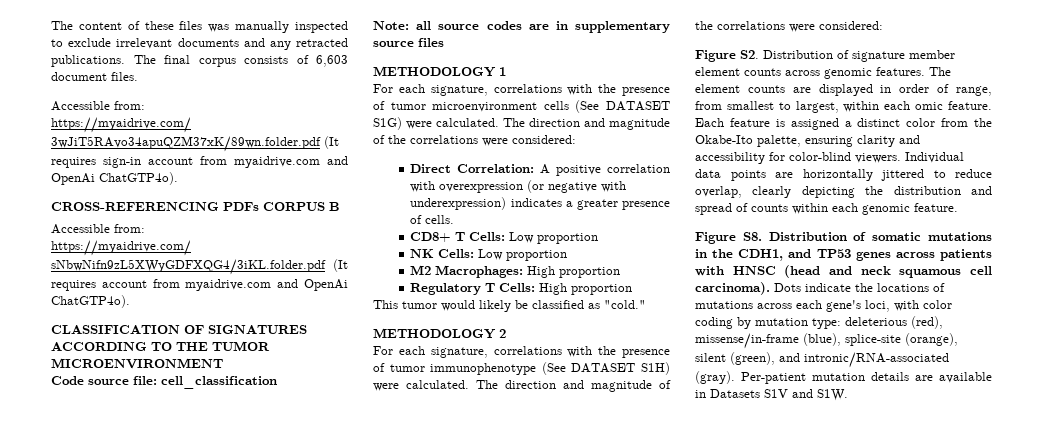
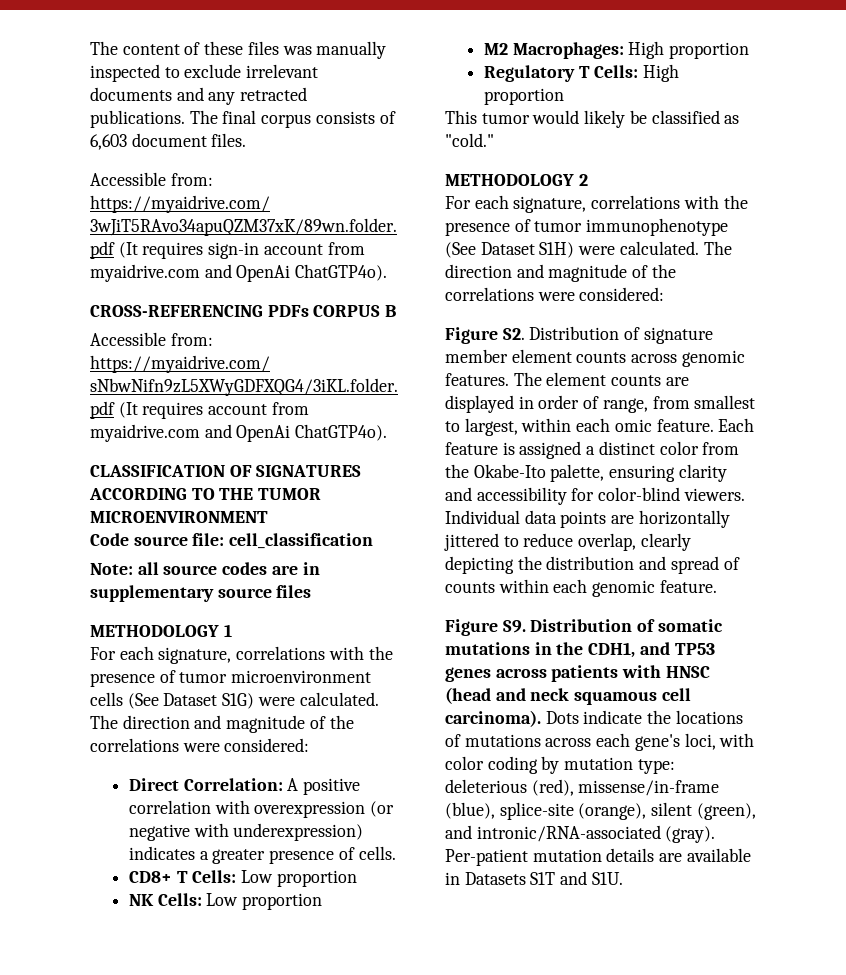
- For each signature, correlations with the presence of tumor microenvironment cells (See DATASET S1G) were calculated.
+ For each signature, correlations with the presence of tumor microenvironment cells (See Dataset S1G) were calculated.
- For each signature, correlations with the presence of tumor immunophenotype (See DATASET S1H) were calculated.
+ For each signature, correlations with the presence of tumor immunophenotype (See Dataset S1H) were calculated.
- Figure S8. Distribution of somatic mutations in the CDH1, and TP53 genes across patients with HNSC (head and neck squamous cell carcinoma).
+ Figure S9. Distribution of somatic mutations in the CDH1, and TP53 genes across patients with HNSC (head and neck squamous cell carcinoma).
- Per-patient mutation details are available in Datasets S1V and S1W.
+ Per-patient mutation details are available in Datasets S1T and S1U.

